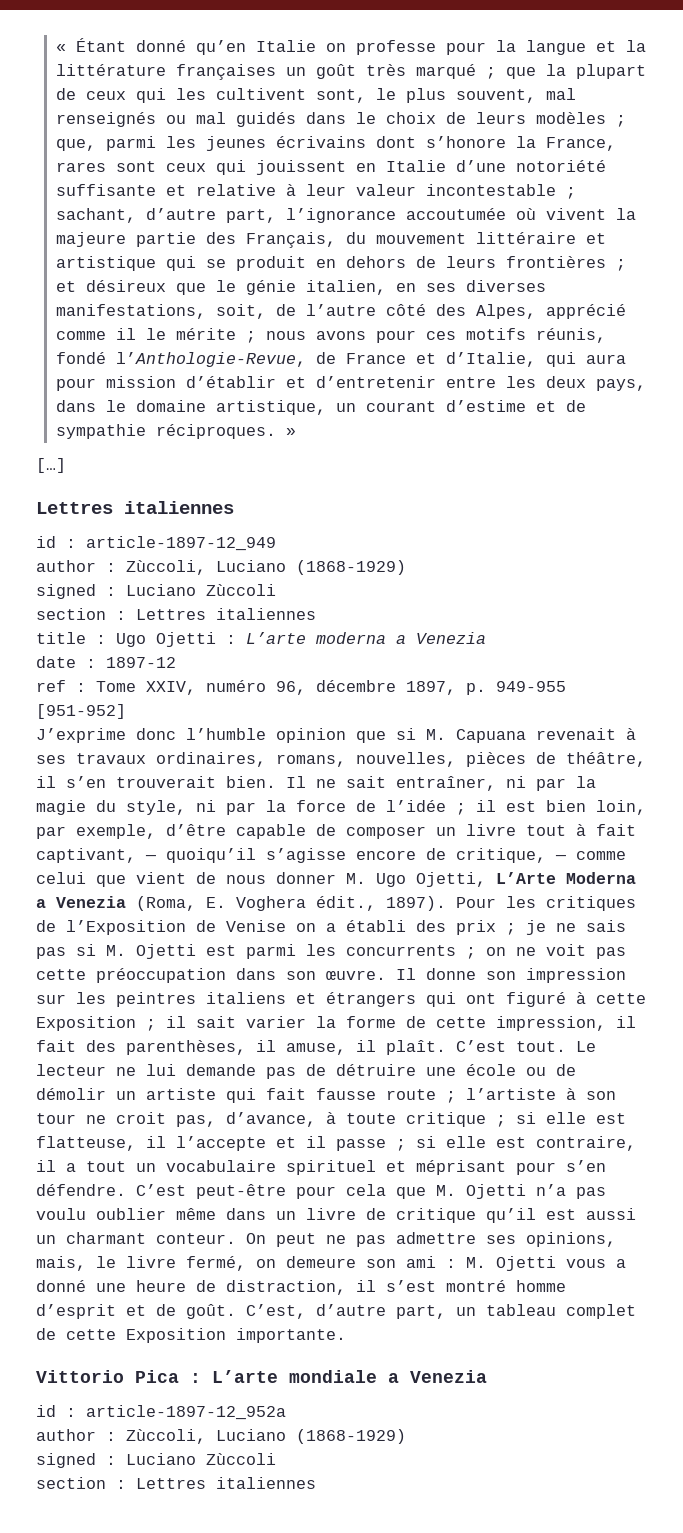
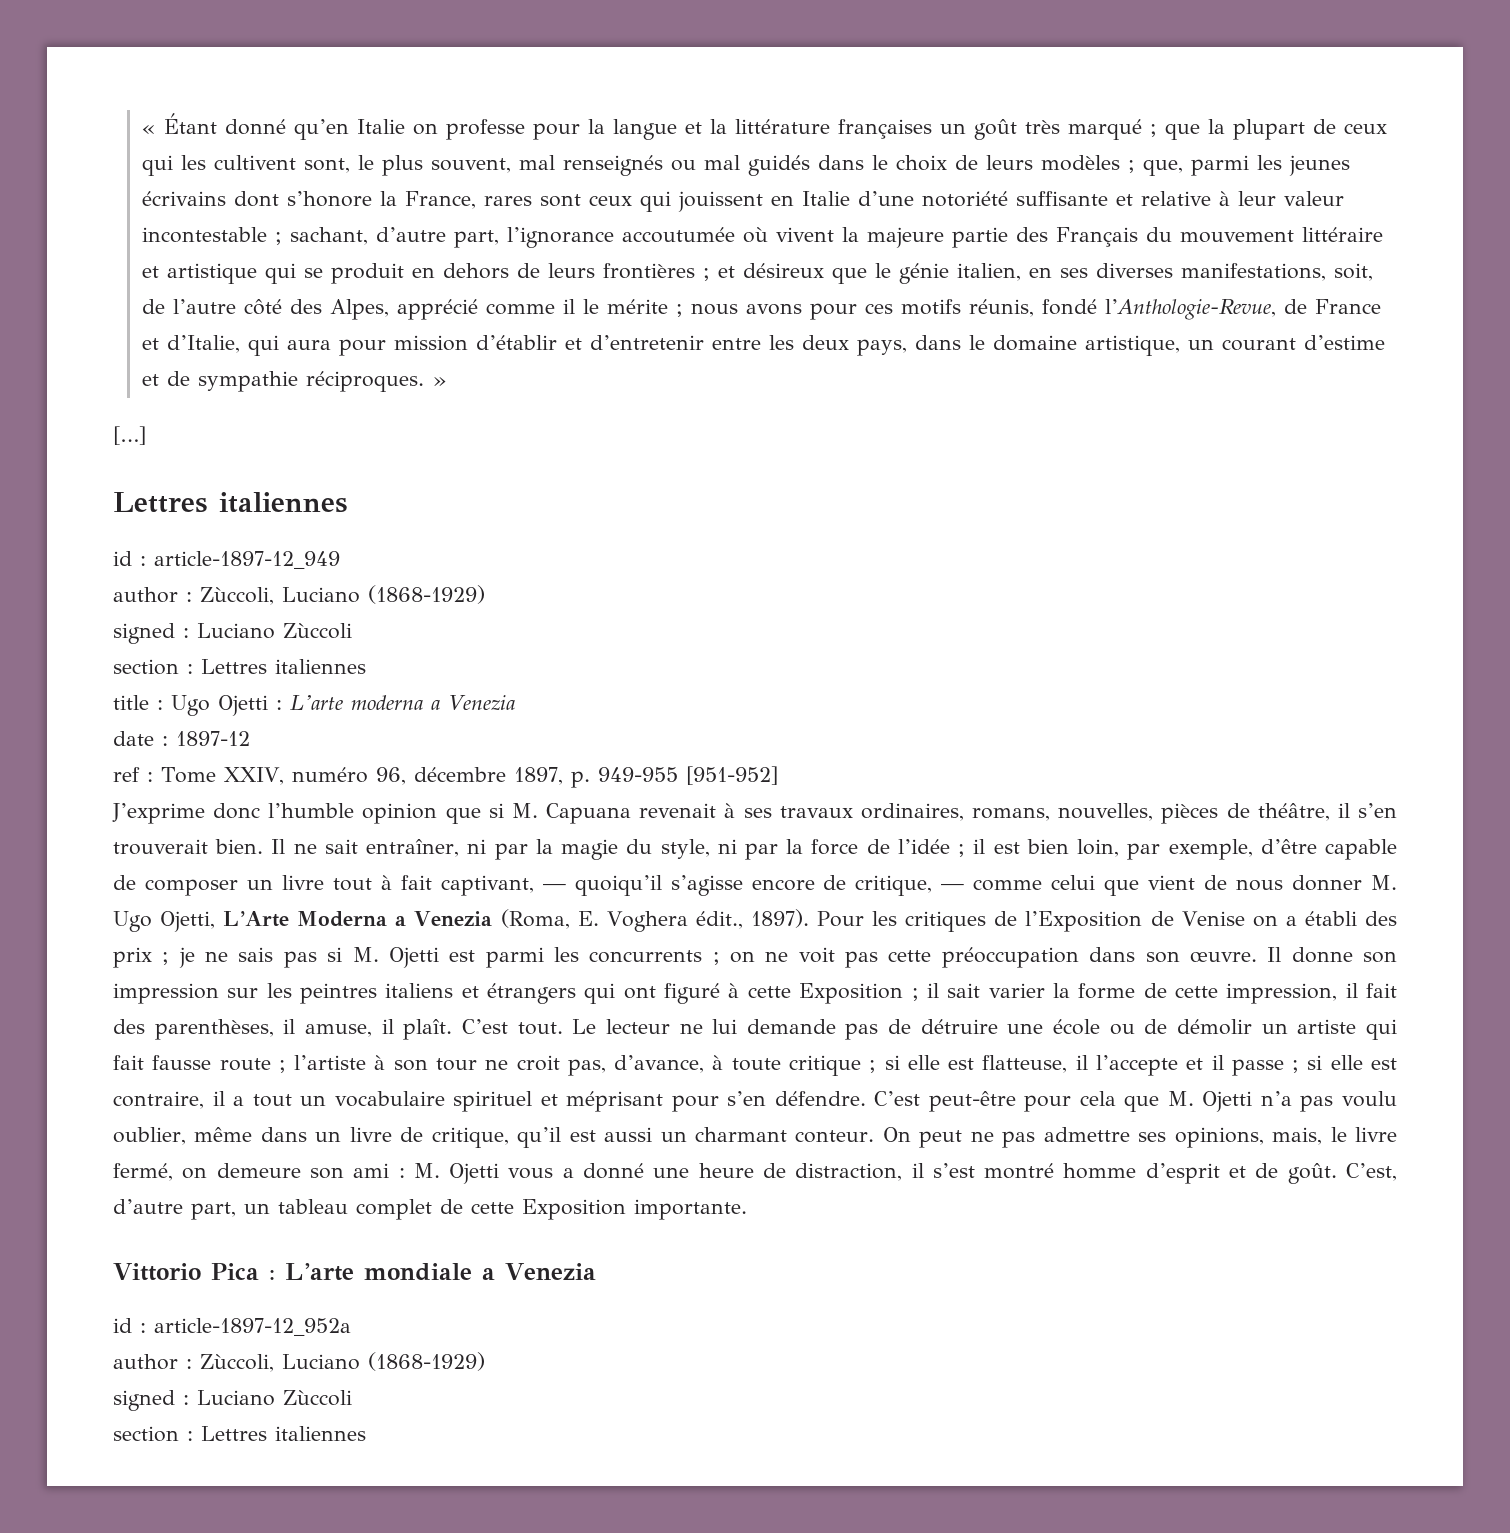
- sachant, d’autre part, l’ignorance accoutumée où vivent la majeure partie des Français, du mouvement littéraire et artistique qui se produit en dehors de leurs frontières ;
+ sachant, d’autre part, l’ignorance accoutumée où vivent la majeure partie des Français du mouvement littéraire et artistique qui se produit en dehors de leurs frontières ;
- C’est peut-être pour cela que M. Ojetti n’a pas voulu oublier même dans un livre de critique qu’il est aussi un charmant conteur.
+ C’est peut-être pour cela que M. Ojetti n’a pas voulu oublier, même dans un livre de critique, qu’il est aussi un charmant conteur.

